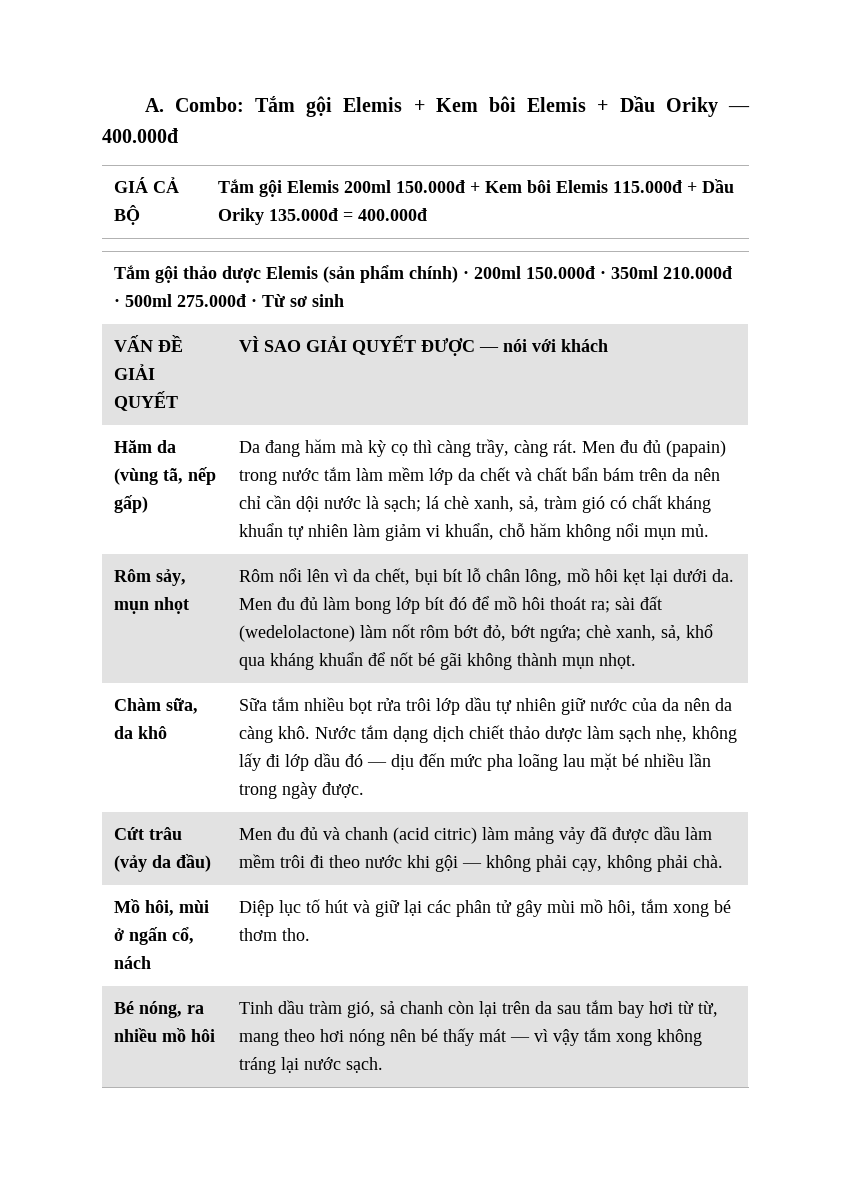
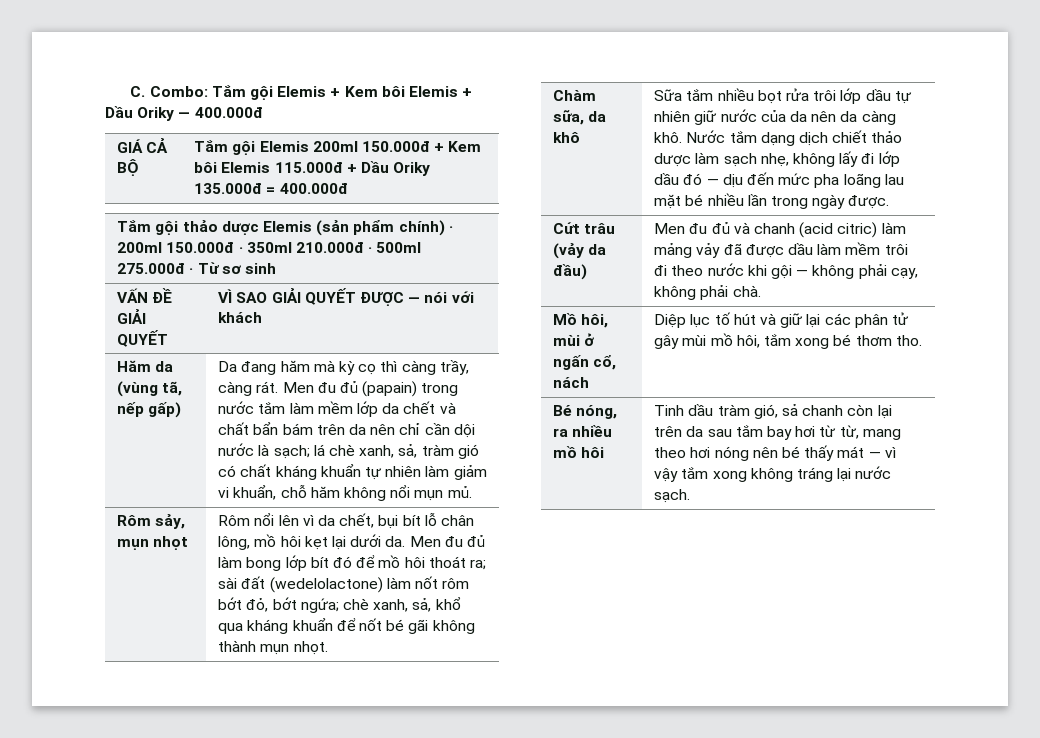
- A. Combo: Tắm gội Elemis + Kem bôi Elemis + Dầu Oriky — 400.000đ
+ C. Combo: Tắm gội Elemis + Kem bôi Elemis + Dầu Oriky — 400.000đ

